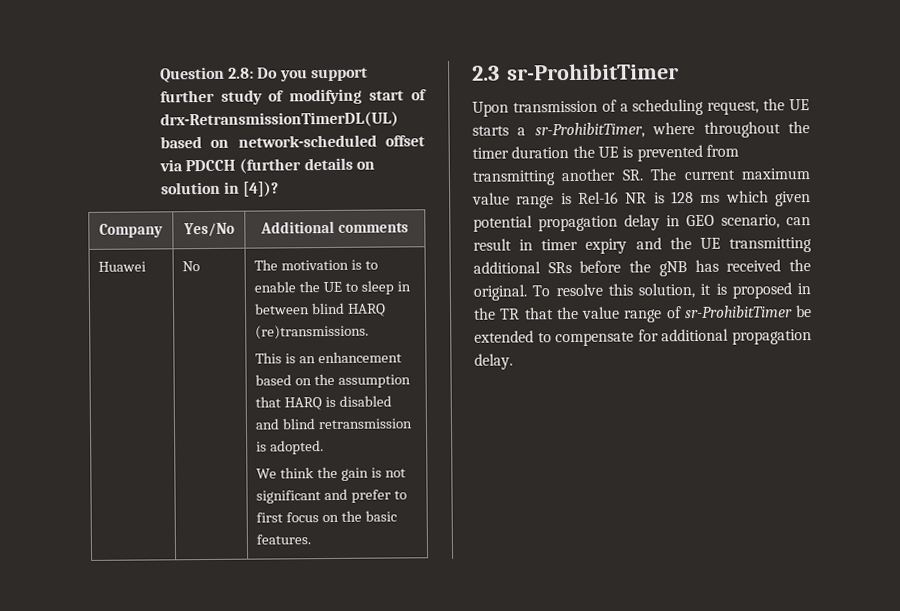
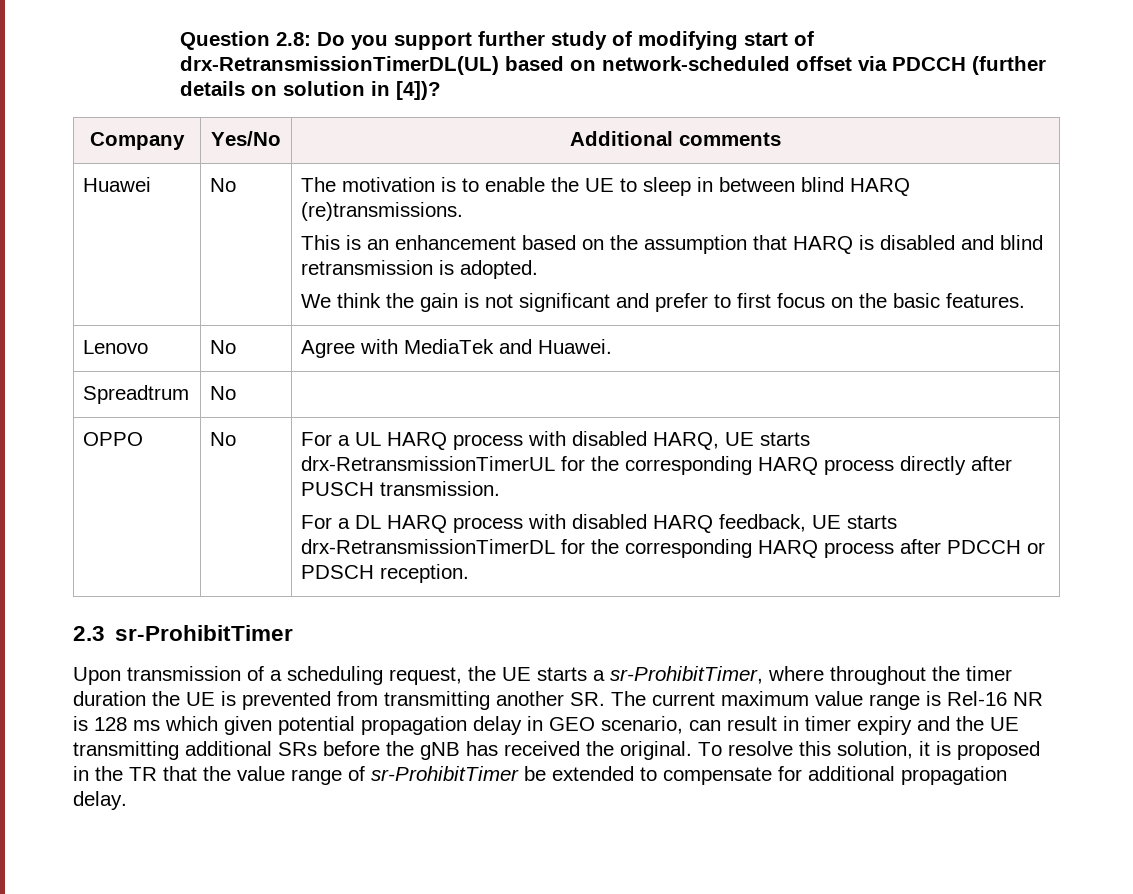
+ Lenovo | No | Agree with MediaTek and Huawei.
+ Spreadtrum | No |
+ OPPO | No | For a UL HARQ process with disabled HARQ, UE starts drx-RetransmissionTimerUL for the corresponding HARQ process directly after PUSCH transmission.
+ For a DL HARQ process with disabled HARQ feedback, UE starts drx-RetransmissionTimerDL for the corresponding HARQ process after PDCCH or PDSCH reception.

